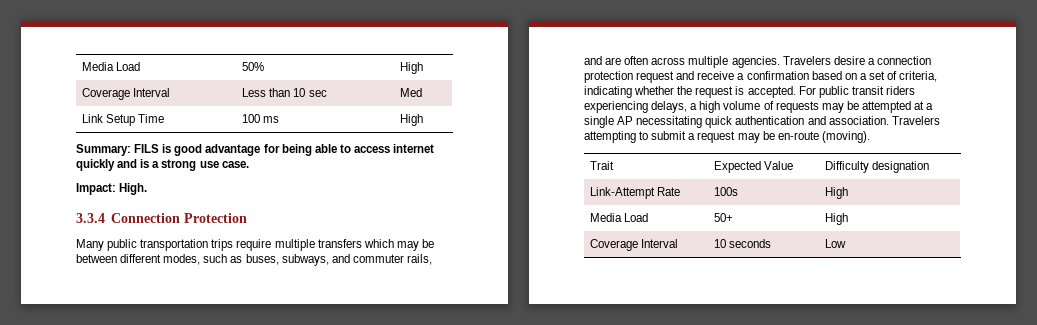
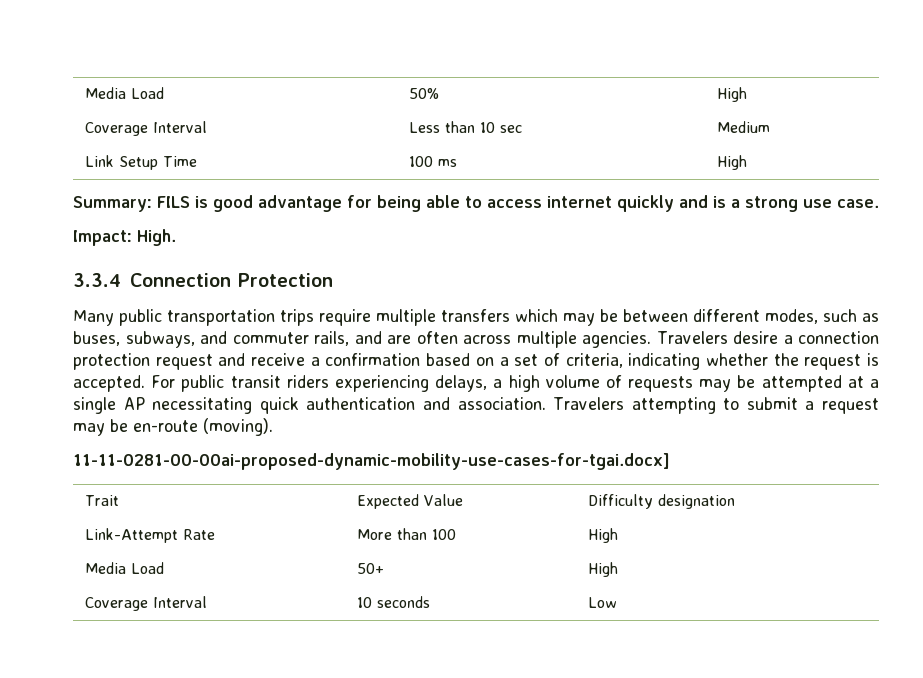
- Coverage Interval | Less than 10 sec | Med
+ Coverage Interval | Less than 10 sec | Medium
+ 11-11-0281-00-00ai-proposed-dynamic-mobility-use-cases-for-tgai.docx]
- Link-Attempt Rate | 100s | High
+ Link-Attempt Rate | More than 100 | High

